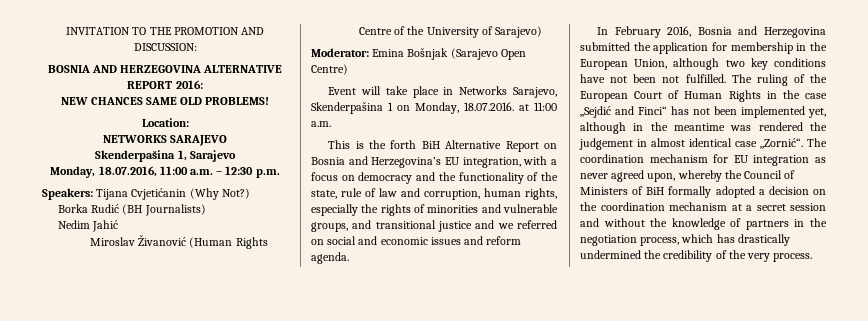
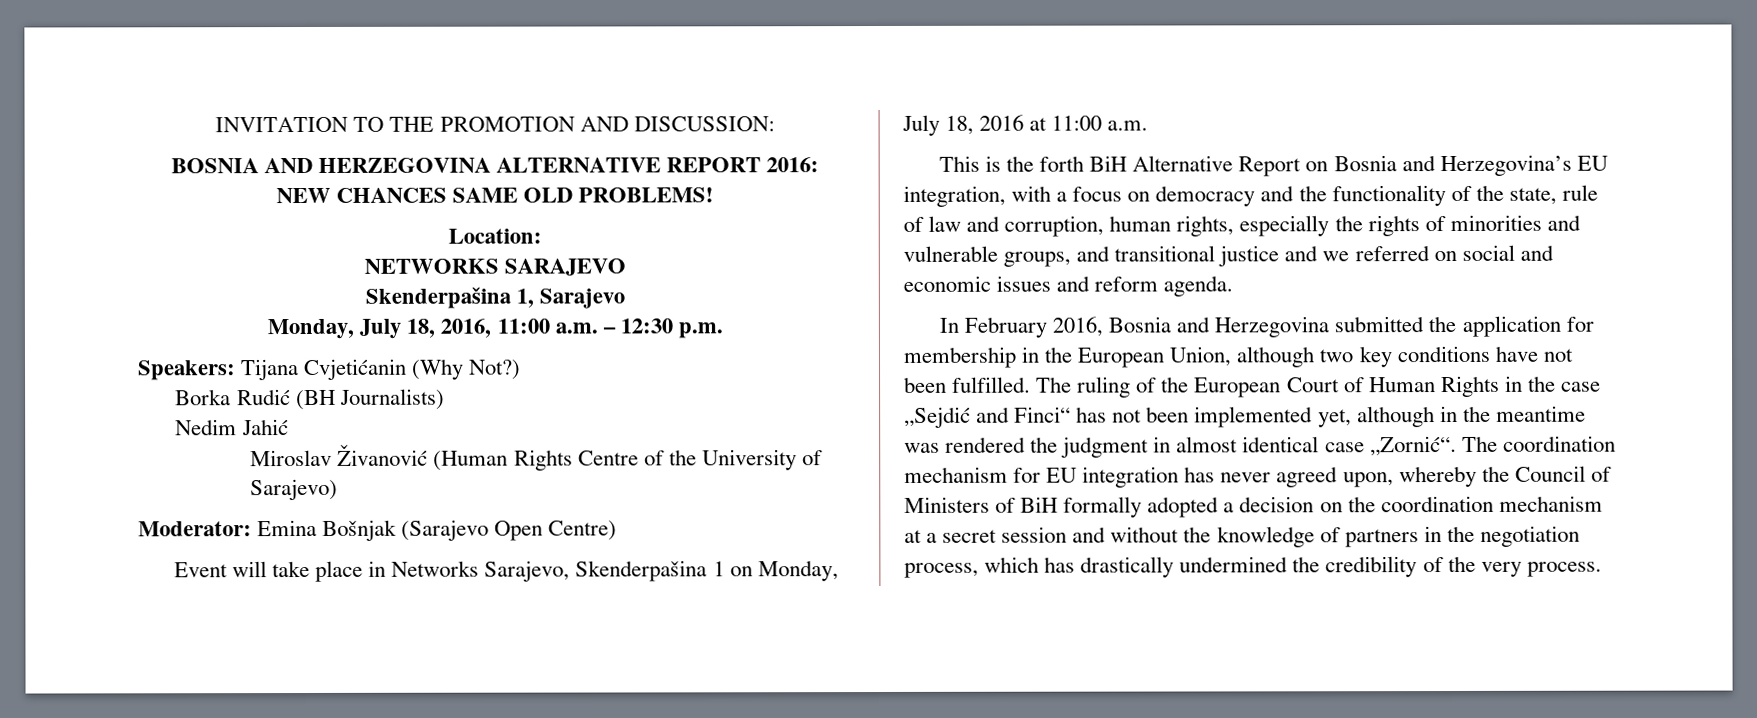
- Monday, 18.07.2016, 11:00 a.m. – 12:30 p.m.
+ Monday, July 18, 2016, 11:00 a.m. – 12:30 p.m.
- Event will take place in Networks Sarajevo, Skenderpašina 1 on Monday, 18.07.2016. at 11:00 a.m.
+ Event will take place in Networks Sarajevo, Skenderpašina 1 on Monday, July 18, 2016 at 11:00 a.m.
- In February 2016, Bosnia and Herzegovina submitted the application for membership in the European Union, although two key conditions have not been not fulfilled.
+ In February 2016, Bosnia and Herzegovina submitted the application for membership in the European Union, although two key conditions have not been fulfilled.
- The ruling of the European Court of Human Rights in the case „Sejdić and Finci“ has not been implemented yet, although in the meantime was rendered the judgement in almost identical case „Zornić“.
+ The ruling of the European Court of Human Rights in the case „Sejdić and Finci“ has not been implemented yet, although in the meantime was rendered the judgment in almost identical case „Zornić“.
- The coordination mechanism for EU integration as never agreed upon, whereby the Council of Ministers of BiH formally adopted a decision on the coordination mechanism at a secret session and without the knowledge of partners in the negotiation process, which has drastically undermined the credibility of the very process.
+ The coordination mechanism for EU integration has never agreed upon, whereby the Council of Ministers of BiH formally adopted a decision on the coordination mechanism at a secret session and without the knowledge of partners in the negotiation process, which has drastically undermined the credibility of the very process.

